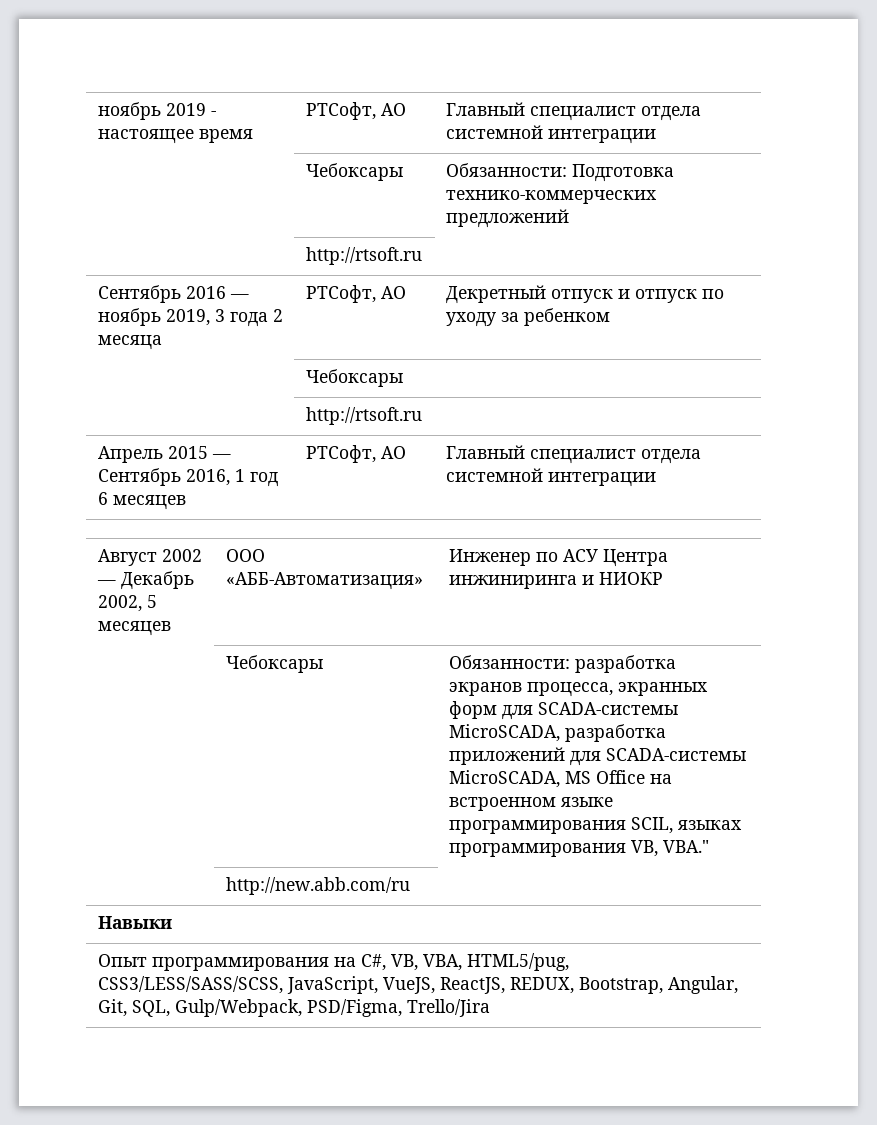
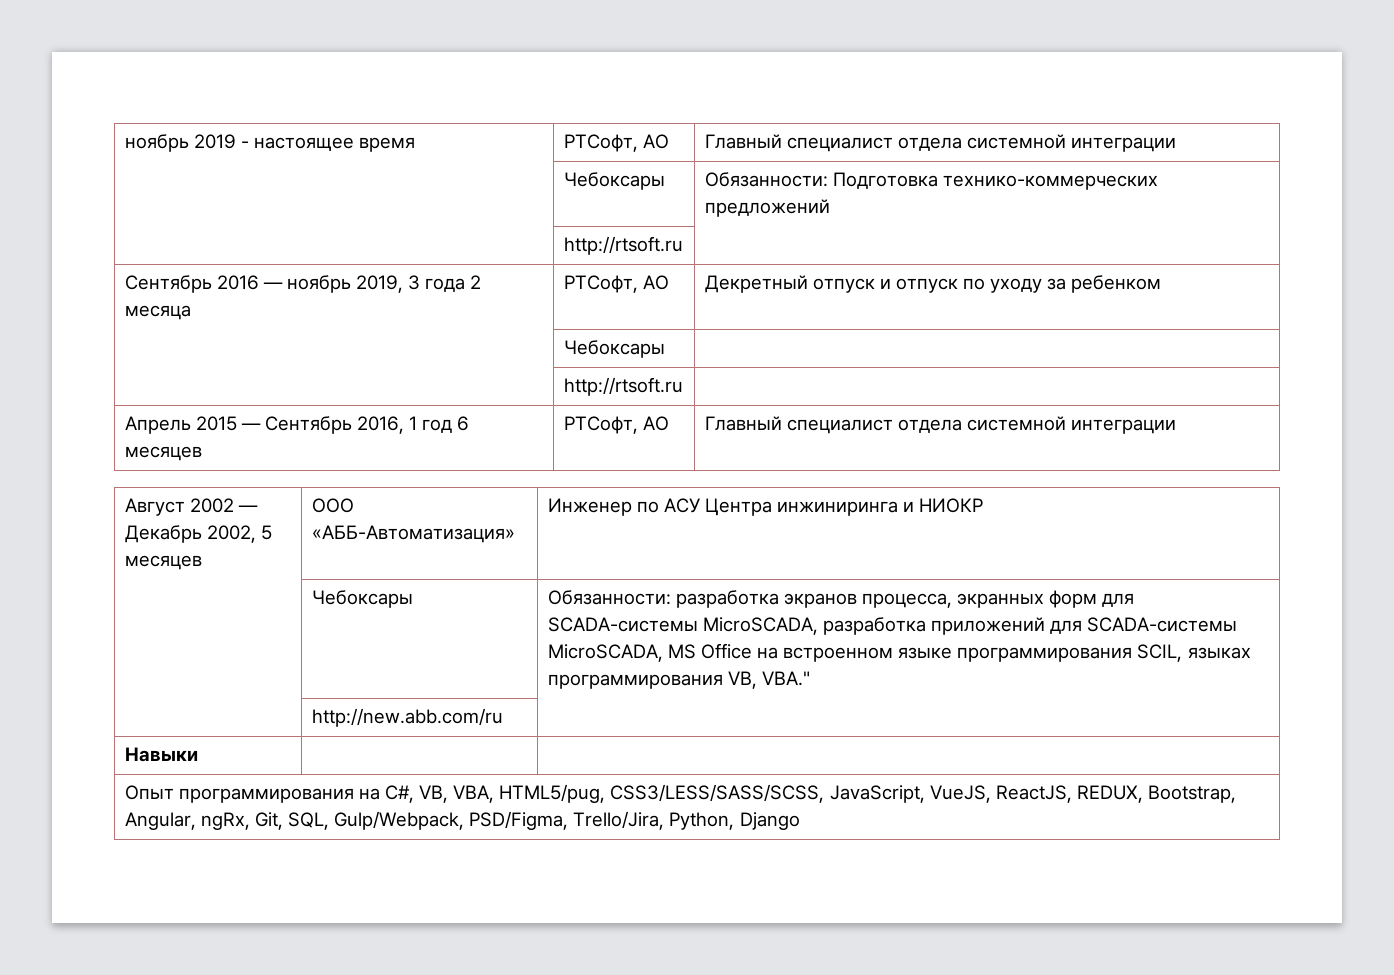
- Опыт программирования на C#, VB, VBA, HTML5/pug, CSS3/LESS/SASS/SCSS, JavaScript, VueJS, ReactJS, REDUX, Bootstrap, Angular, Git, SQL, Gulp/Webpack, PSD/Figma, Trello/Jira
+ Опыт программирования на C#, VB, VBA, HTML5/pug, CSS3/LESS/SASS/SCSS, JavaScript, VueJS, ReactJS, REDUX, Bootstrap, Angular, ngRx, Git, SQL, Gulp/Webpack, PSD/Figma, Trello/Jira, Python, Django

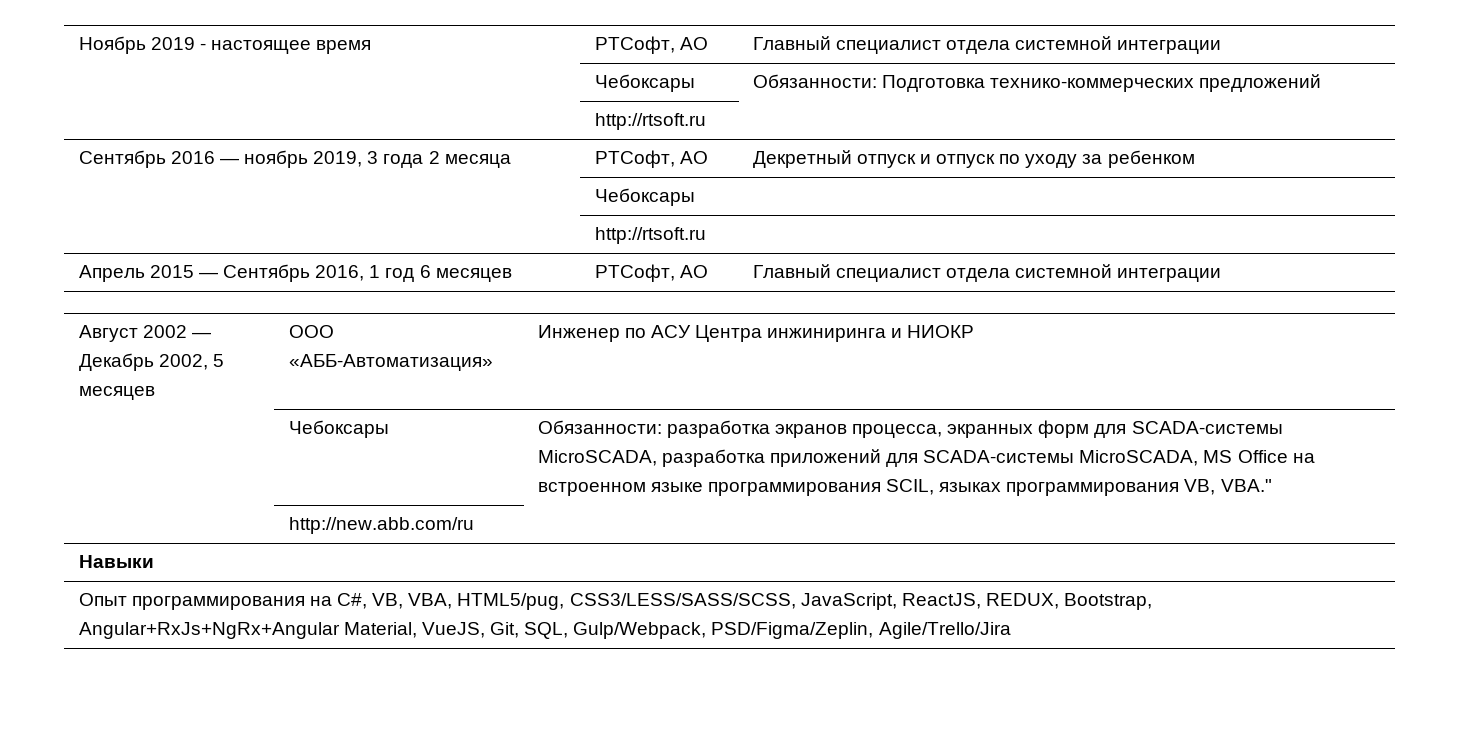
- ноябрь 2019 - настоящее время | РТСофт, АО | Главный специалист отдела системной интеграции
+ Ноябрь 2019 - настоящее время | РТСофт, АО | Главный специалист отдела системной интеграции
- Опыт программирования на C#, VB, VBA, HTML5/pug, CSS3/LESS/SASS/SCSS, JavaScript, VueJS, ReactJS, REDUX, Bootstrap, Angular, ngRx, Git, SQL, Gulp/Webpack, PSD/Figma, Trello/Jira, Python, Django
+ Опыт программирования на C#, VB, VBA, HTML5/pug, CSS3/LESS/SASS/SCSS, JavaScript, ReactJS, REDUX, Bootstrap, Angular+RxJs+NgRx+Angular Material, VueJS, Git, SQL, Gulp/Webpack, PSD/Figma/Zeplin, Agile/Trello/Jira

